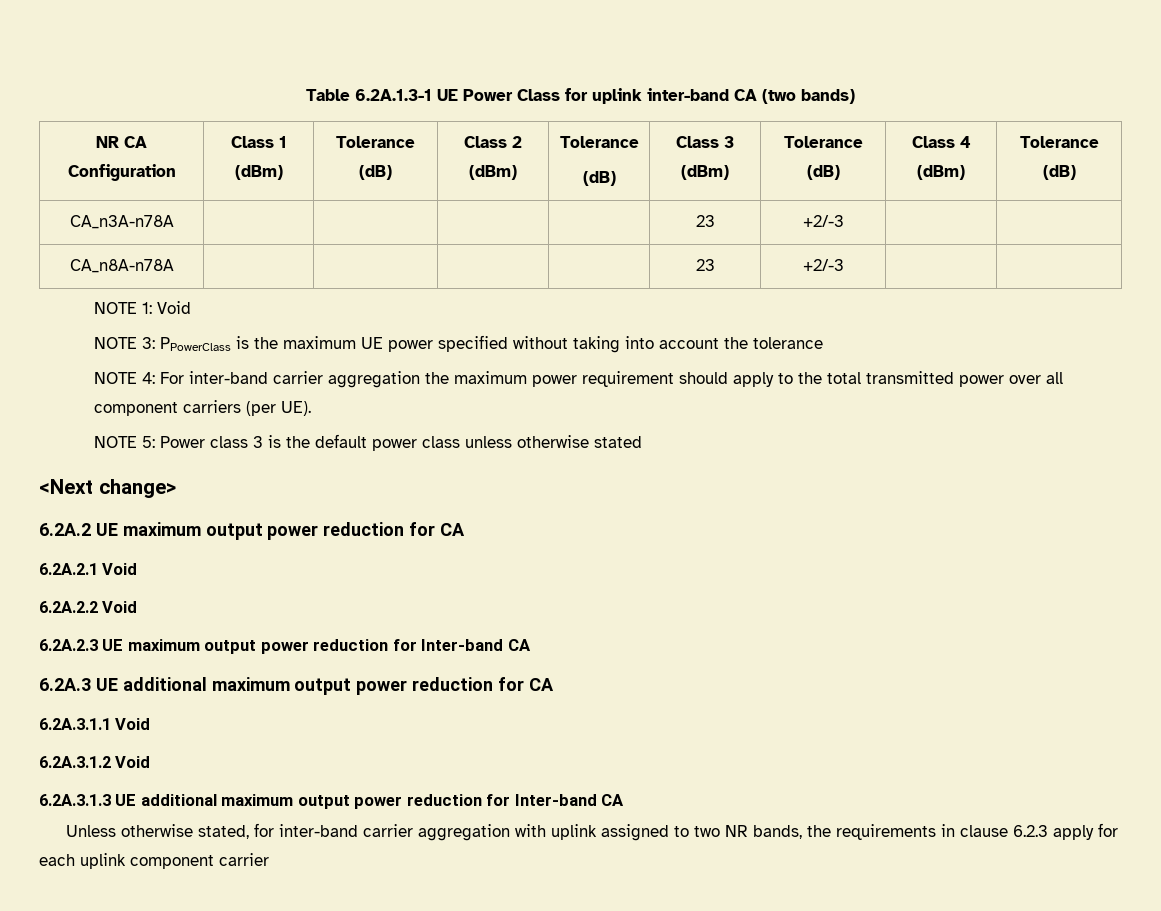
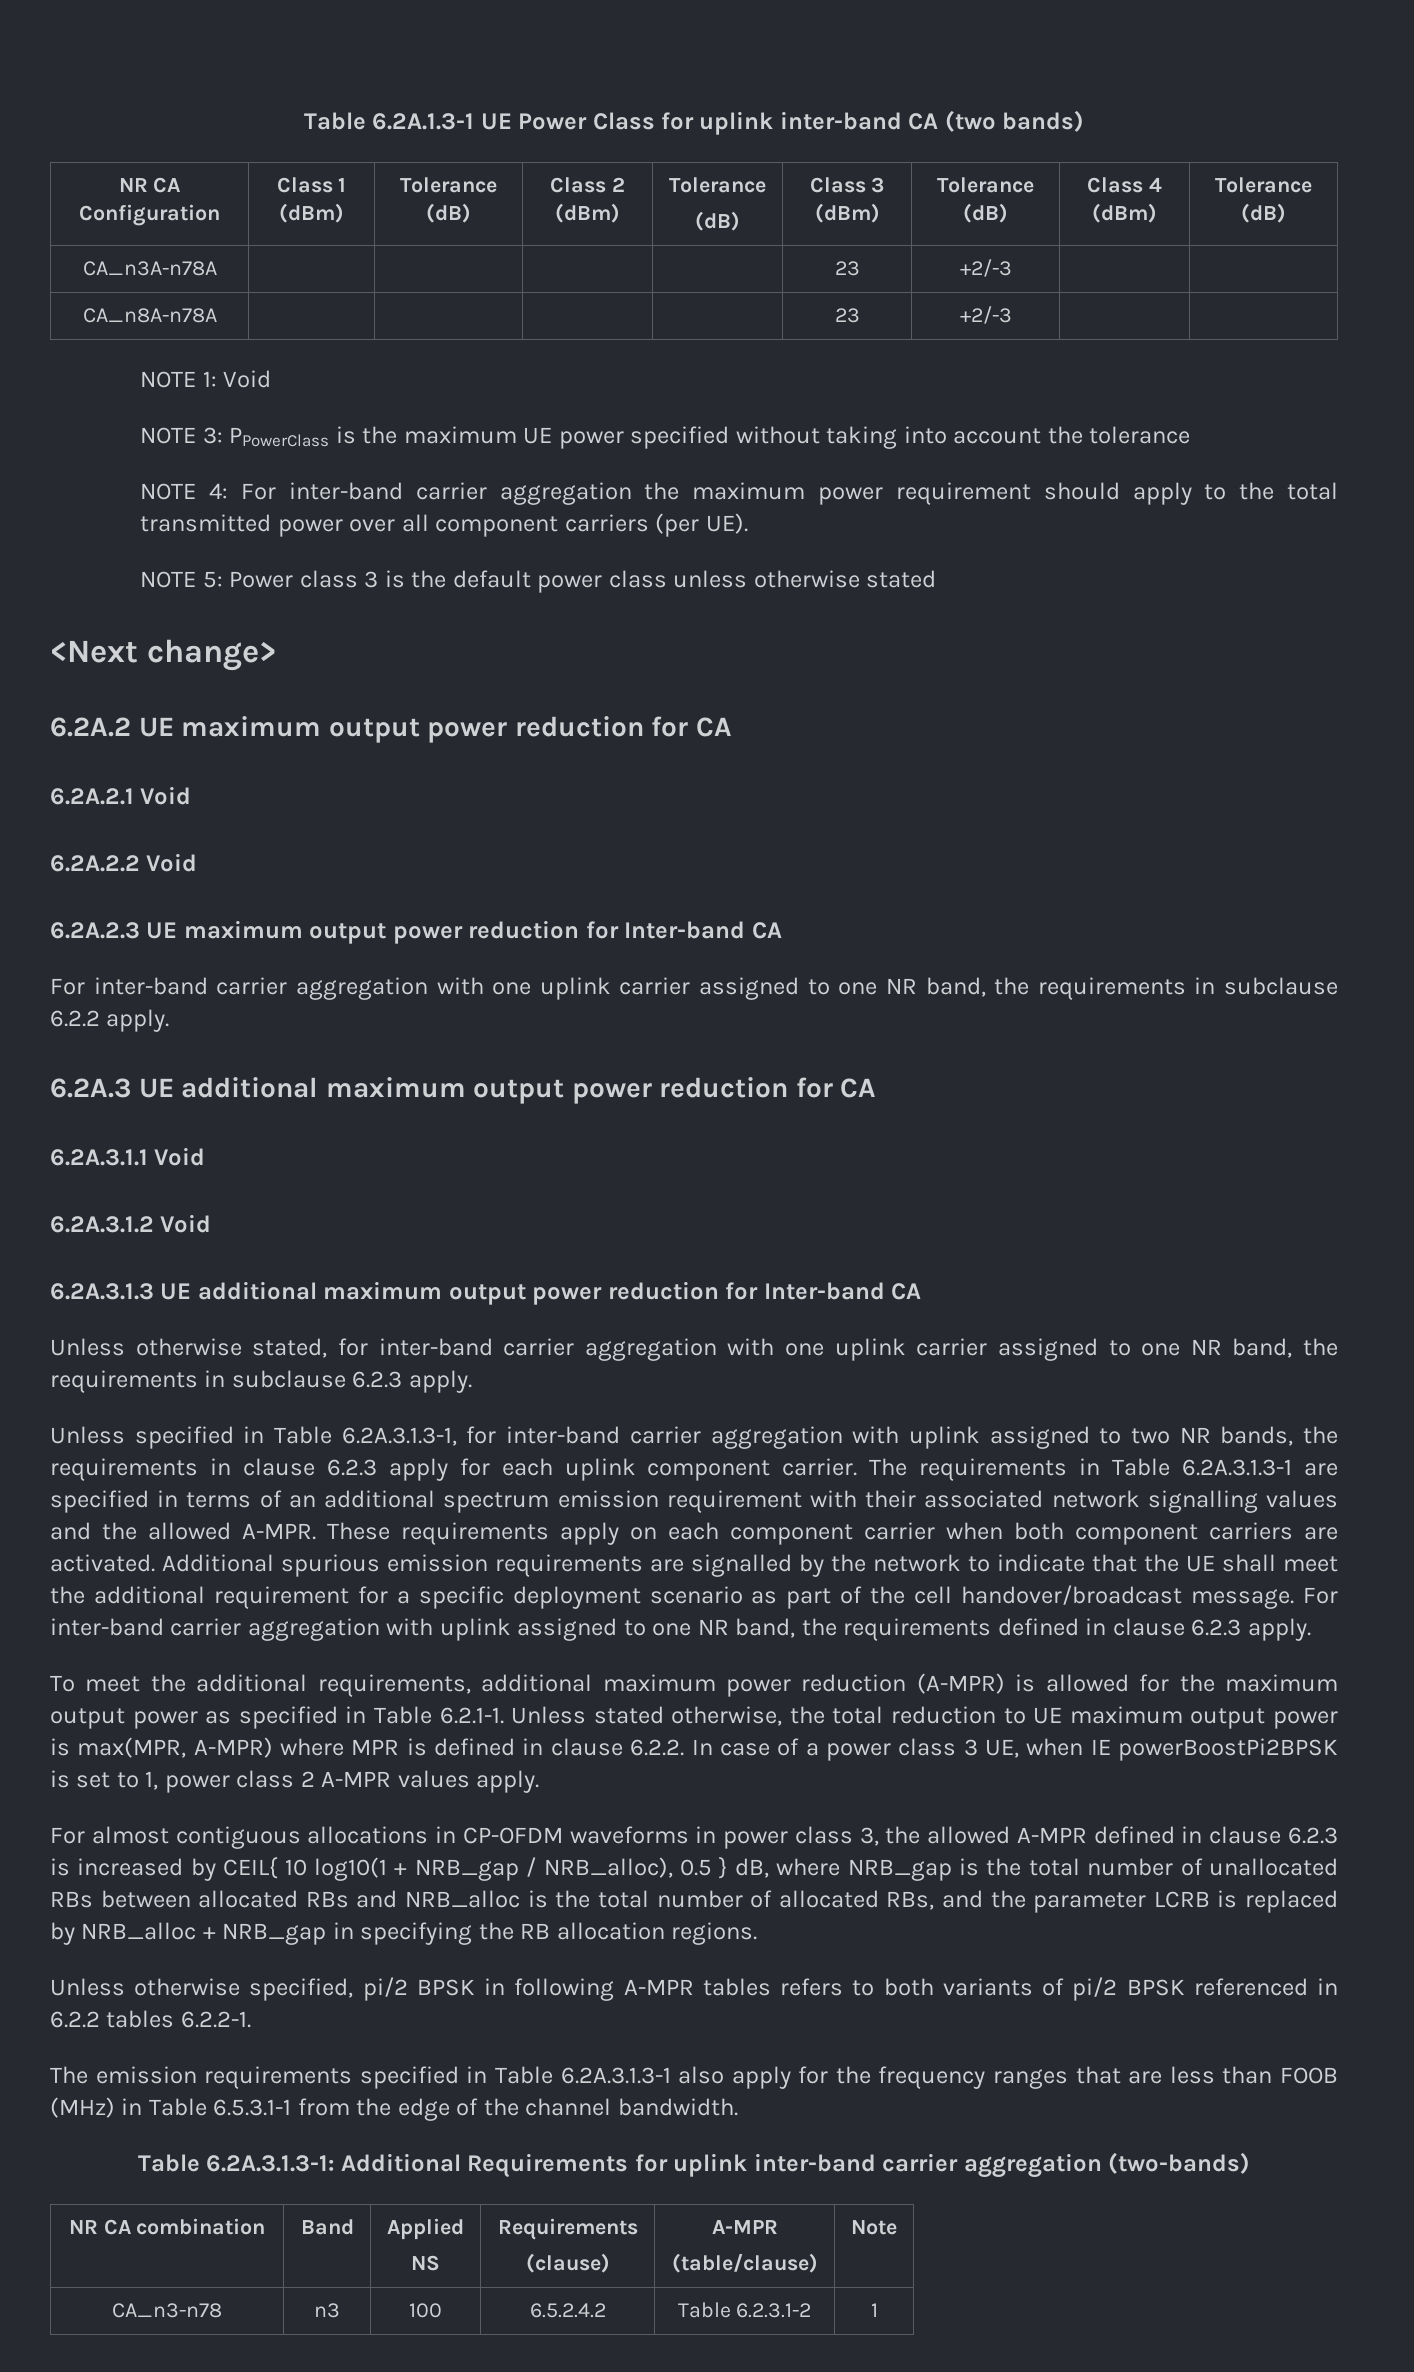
+ For inter-band carrier aggregation with one uplink carrier assigned to one NR band, the requirements in subclause 6.2.2 apply.
- Unless otherwise stated, for inter-band carrier aggregation with uplink assigned to two NR bands, the requirements in clause 6.2.3 apply for each uplink component carrier
+ Unless otherwise stated, for inter-band carrier aggregation with one uplink carrier assigned to one NR band, the requirements in subclause 6.2.3 apply.
+ Unless specified in Table 6.2A.3.1.3-1, for inter-band carrier aggregation with uplink assigned to two NR bands, the requirements in clause 6.2.3 apply for each uplink component carrier. The requirements in Table 6.2A.3.1.3-1 are specified in terms of an additional spectrum emission requirement with their associated network signalling values and the allowed A-MPR. These requirements apply on each component carrier when both component carriers are activated. Additional spurious emission requirements are signalled by the network to indicate that the UE shall meet the additional requirement for a specific deployment scenario as part of the cell handover/broadcast message. For inter-band carrier aggregation with uplink assigned to one NR band, the requirements defined in clause 6.2.3 apply.
+ To meet the additional requirements, additional maximum power reduction (A-MPR) is allowed for the maximum output power as specified in Table 6.2.1-1. Unless stated otherwise, the total reduction to UE maximum output power is max(MPR, A-MPR) where MPR is defined in clause 6.2.2. In case of a power class 3 UE, when IE powerBoostPi2BPSK is set to 1, power class 2 A-MPR values apply.
+ For almost contiguous allocations in CP-OFDM waveforms in power class 3, the allowed A-MPR defined in clause 6.2.3 is increased by CEIL{ 10 log10(1 + NRB_gap / NRB_alloc), 0.5 } dB, where NRB_gap is the total number of unallocated RBs between allocated RBs and NRB_alloc is the total number of allocated RBs, and the parameter LCRB is replaced by NRB_alloc + NRB_gap in specifying the RB allocation regions.
+ Unless otherwise specified, pi/2 BPSK in following A-MPR tables refers to both variants of pi/2 BPSK referenced in 6.2.2 tables 6.2.2-1.
+ The emission requirements specified in Table 6.2A.3.1.3-1 also apply for the frequency ranges that are less than FOOB (MHz) in Table 6.5.3.1-1 from the edge of the channel bandwidth.
+ Table 6.2A.3.1.3-1: Additional Requirements for uplink inter-band carrier aggregation (two-bands)
+ NR CA combination | Band | Applied
+ NS | Requirements
+ (clause) | A-MPR
+ (table/clause) | Note
+ CA_n3-n78 | n3 | 100 | 6.5.2.4.2 | Table 6.2.3.1-2 | 1

